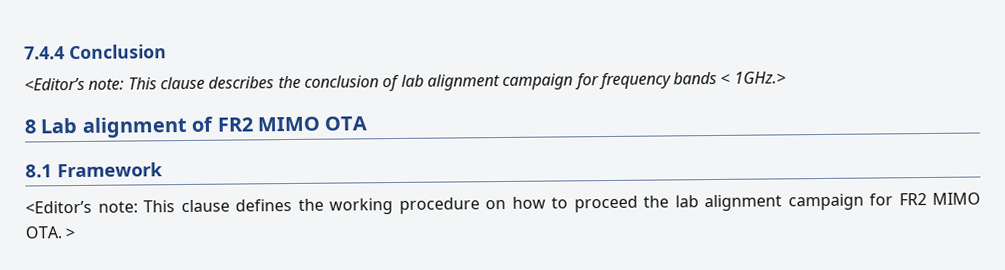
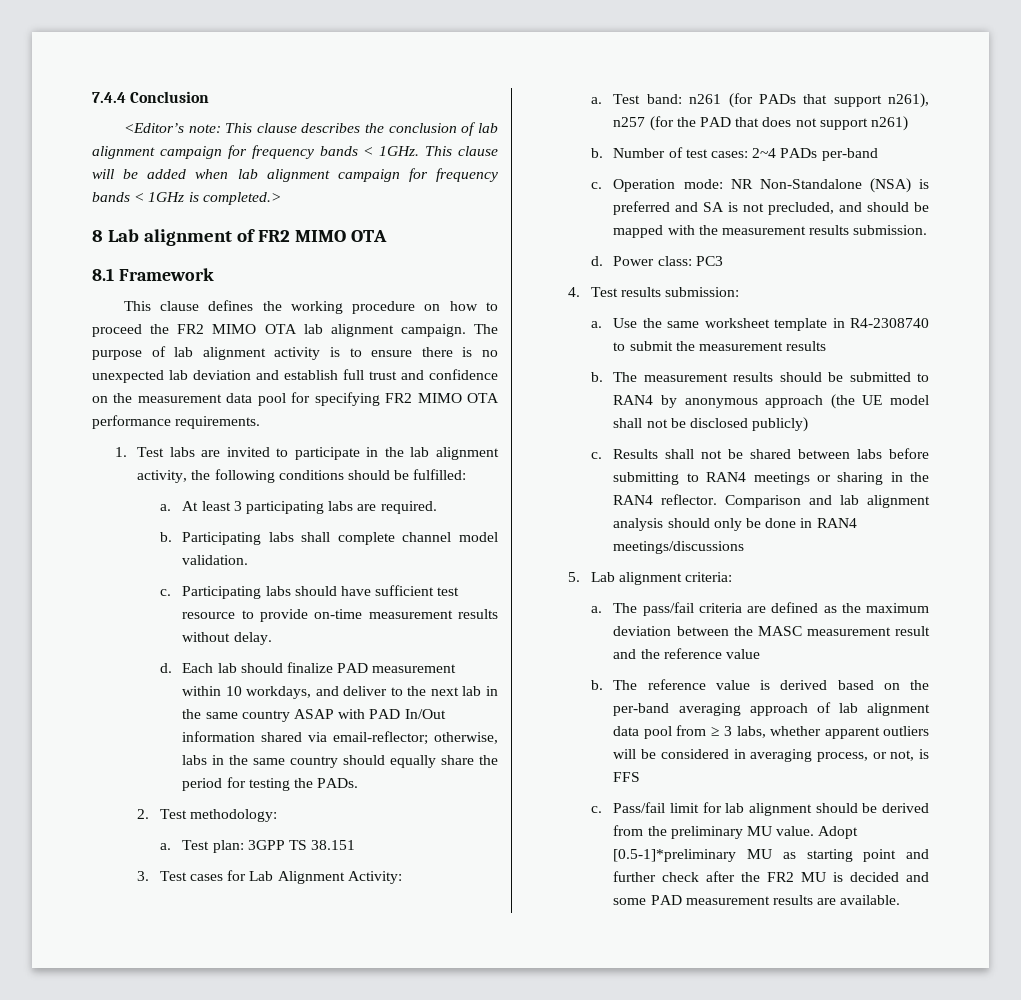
- <Editor’s note: This clause describes the conclusion of lab alignment campaign for frequency bands < 1GHz.>
+ <Editor’s note: This clause describes the conclusion of lab alignment campaign for frequency bands < 1GHz. This clause will be added when lab alignment campaign for frequency bands < 1GHz is completed.>
- <Editor’s note: This clause defines the working procedure on how to proceed the lab alignment campaign for FR2 MIMO OTA. >
+ This clause defines the working procedure on how to proceed the FR2 MIMO OTA lab alignment campaign. The purpose of lab alignment activity is to ensure there is no unexpected lab deviation and establish full trust and confidence on the measurement data pool for specifying FR2 MIMO OTA performance requirements.
+ 1. Test labs are invited to participate in the lab alignment activity, the following conditions should be fulfilled:
+ a. At least 3 participating labs are required.
+ b. Participating labs shall complete channel model validation.
+ c. Participating labs should have sufficient test resource to provide on-time measurement results without delay.
+ d. Each lab should finalize PAD measurement within 10 workdays, and deliver to the next lab in the same country ASAP with PAD In/Out information shared via email-reflector; otherwise, labs in the same country should equally share the period for testing the PADs.
+ 2. Test methodology:
+ a. Test plan: 3GPP TS 38.151
+ 3. Test cases for Lab Alignment Activity:
+ a. Test band: n261 (for PADs that support n261), n257 (for the PAD that does not support n261)
+ b. Number of test cases: 2~4 PADs per-band
+ c. Operation mode: NR Non-Standalone (NSA) is preferred and SA is not precluded, and should be mapped with the measurement results submission.
+ d. Power class: PC3
+ 4. Test results submission:
+ a. Use the same worksheet template in R4-2308740 to submit the measurement results
+ b. The measurement results should be submitted to RAN4 by anonymous approach (the UE model shall not be disclosed publicly)
+ c. Results shall not be shared between labs before submitting to RAN4 meetings or sharing in the RAN4 reflector. Comparison and lab alignment analysis should only be done in RAN4 meetings/discussions
+ 5. Lab alignment criteria:
+ a. The pass/fail criteria are defined as the maximum deviation between the MASC measurement result and the reference value
+ b. The reference value is derived based on the per-band averaging approach of lab alignment data pool from ≥ 3 labs, whether apparent outliers will be considered in averaging process, or not, is FFS
+ c. Pass/fail limit for lab alignment should be derived from the preliminary MU value. Adopt [0.5-1]*preliminary MU as starting point and further check after the FR2 MU is decided and some PAD measurement results are available.

